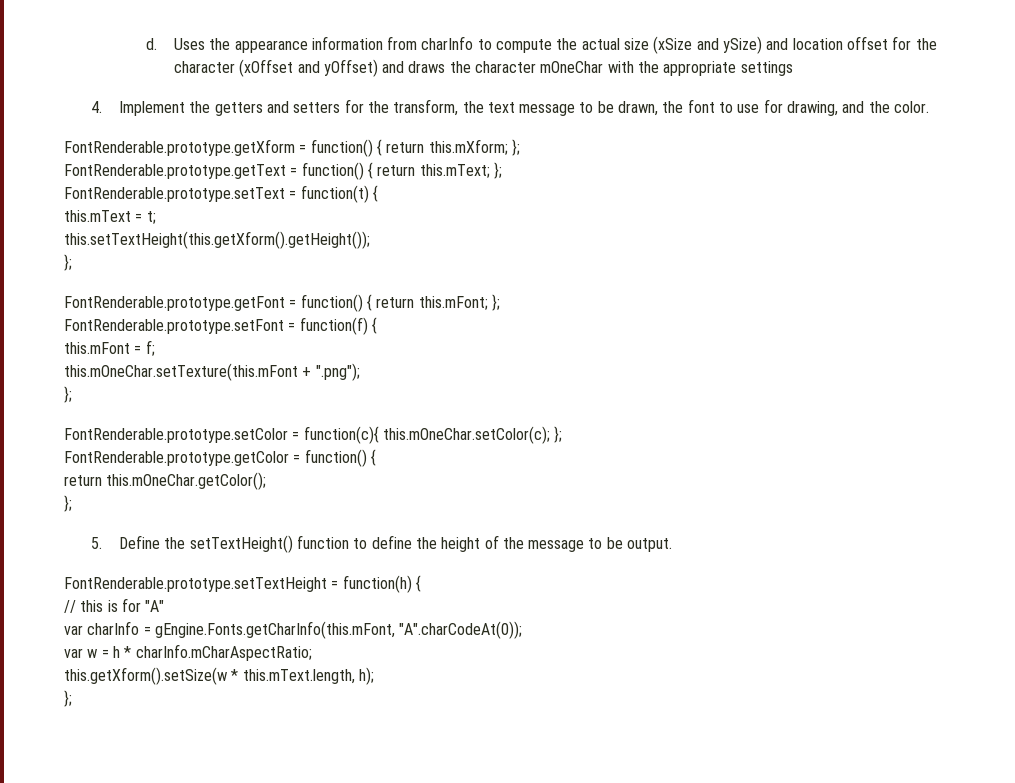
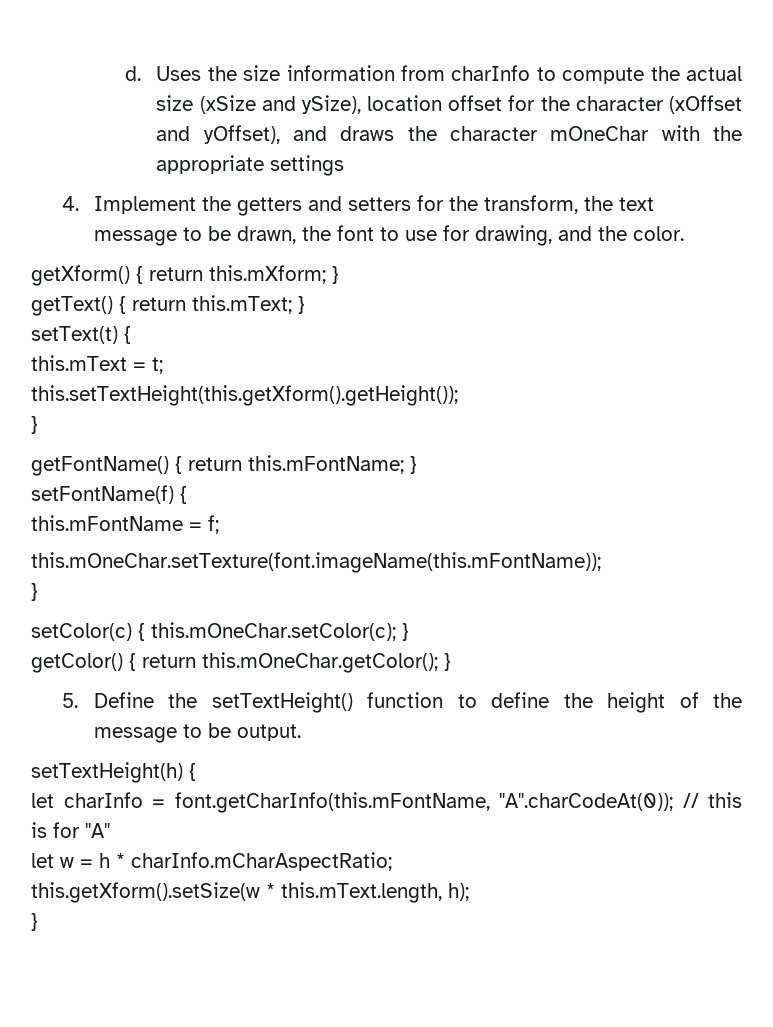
- Uses the appearance information from charInfo to compute the actual size (xSize and ySize) and location offset for the character (xOffset and yOffset) and draws the character mOneChar with the appropriate settings
+ Uses the size information from charInfo to compute the actual size (xSize and ySize), location offset for the character (xOffset and yOffset), and draws the character mOneChar with the appropriate settings
- FontRenderable.prototype.getXform = function() { return this.mXform; };
- FontRenderable.prototype.getText = function() { return this.mText; };
- FontRenderable.prototype.setText = function(t) {
+ getXform() { return this.mXform; }
+ getText() { return this.mText; }
+ setText(t) {
  this.setTextHeight(this.getXform().getHeight());
- };
- FontRenderable.prototype.getFont = function() { return this.mFont; };
- FontRenderable.prototype.setFont = function(f) {
- this.mFont = f;
+ }
+ getFontName() { return this.mFontName; }
+ setFontName(f) {
+ this.mFontName = f;
- this.mOneChar.setTexture(this.mFont + ".png");
- };
- FontRenderable.prototype.setColor = function(c){ this.mOneChar.setColor(c); };
- FontRenderable.prototype.getColor = function() {
- return this.mOneChar.getColor();
- };
+ this.mOneChar.setTexture(font.imageName(this.mFontName));
+ }
+ setColor(c) { this.mOneChar.setColor(c); }
+ getColor() { return this.mOneChar.getColor(); }
- FontRenderable.prototype.setTextHeight = function(h) {
- // this is for "A"
+ setTextHeight(h) {
+ let charInfo = font.getCharInfo(this.mFontName, "A".charCodeAt(0)); // this is for "A"
- var charInfo = gEngine.Fonts.getCharInfo(this.mFont, "A".charCodeAt(0));
- var w = h * charInfo.mCharAspectRatio;
+ let w = h * charInfo.mCharAspectRatio;
  this.getXform().setSize(w * this.mText.length, h);
- };
+ }

